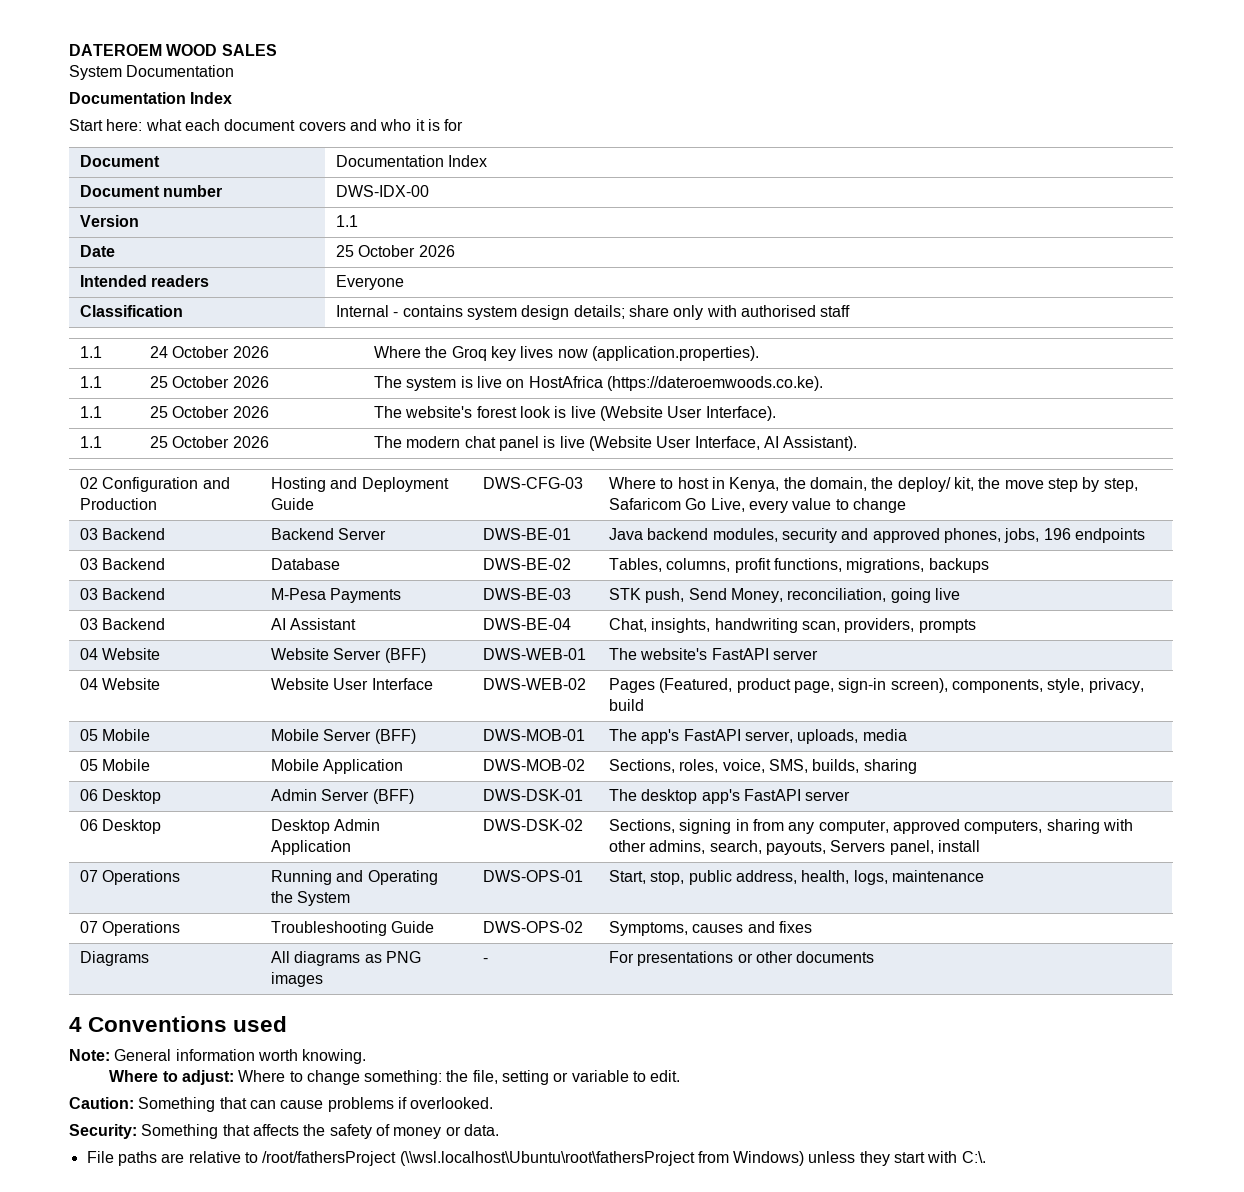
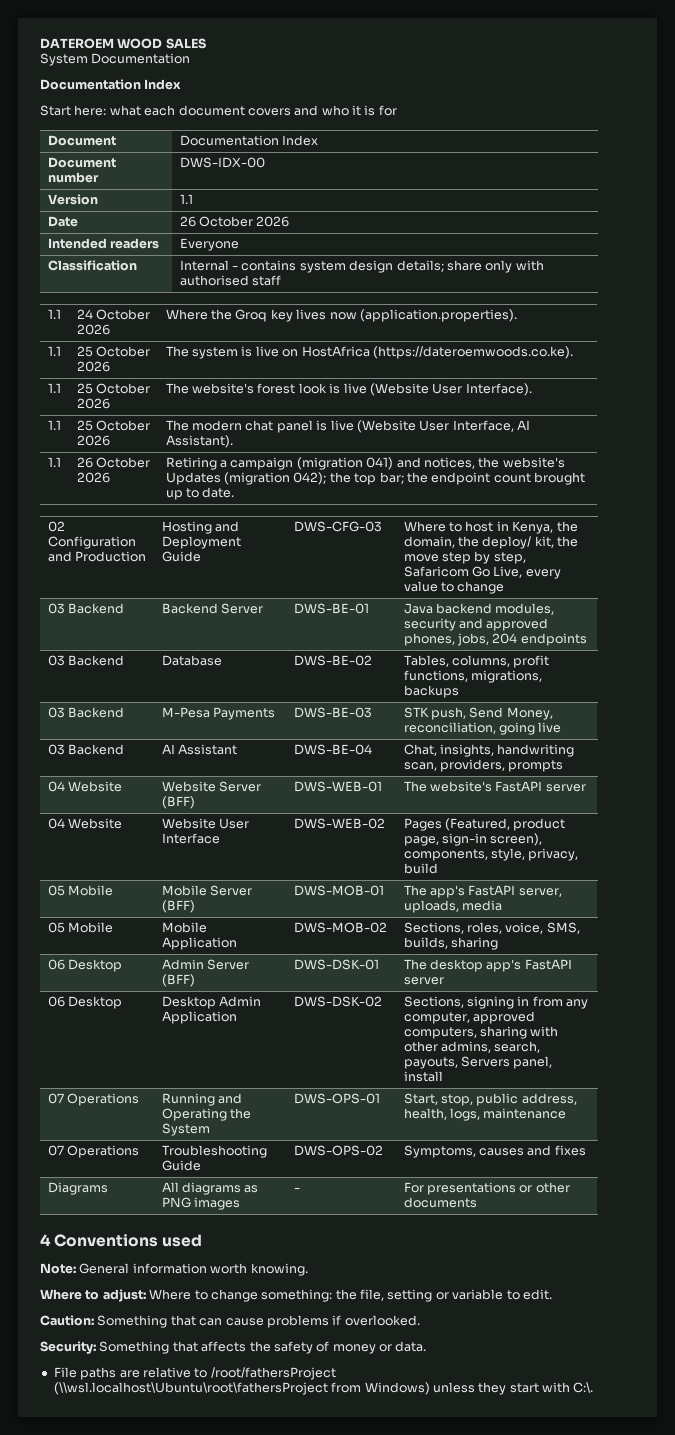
- Date | 25 October 2026
+ Date | 26 October 2026
+ 1.1 | 26 October 2026 | Retiring a campaign (migration 041) and notices, the website's Updates (migration 042); the top bar; the endpoint count brought up to date.
- 03 Backend | Backend Server | DWS-BE-01 | Java backend modules, security and approved phones, jobs, 196 endpoints
+ 03 Backend | Backend Server | DWS-BE-01 | Java backend modules, security and approved phones, jobs, 204 endpoints

